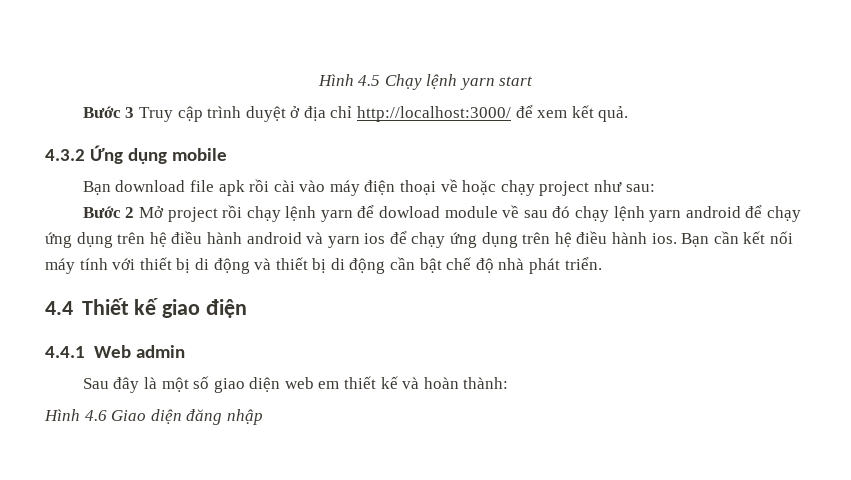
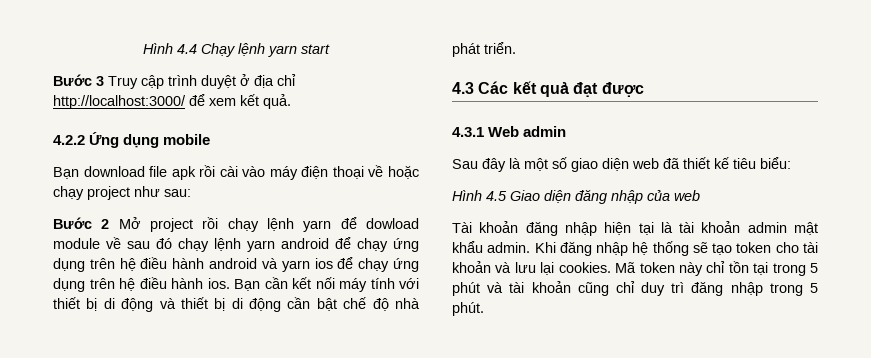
- Hình 4.5 Chạy lệnh yarn start
+ Hình 4.4 Chạy lệnh yarn start
- 4.3.2 Ứng dụng mobile
+ 4.2.2 Ứng dụng mobile
- 4.4 Thiết kế giao điện
- 4.4.1 Web admin
+ 4.3 Các kết quả đạt được
+ 4.3.1 Web admin
- Sau đây là một số giao diện web em thiết kế và hoàn thành:
- Hình 4.6 Giao diện đăng nhập
+ Sau đây là một số giao diện web đã thiết kế tiêu biểu:
+ Hình 4.5 Giao diện đăng nhập của web
+ Tài khoản đăng nhập hiện tại là tài khoản admin mật khẩu admin. Khi đăng nhập hệ thống sẽ tạo token cho tài khoản và lưu lại cookies. Mã token này chỉ tồn tại trong 5 phút và tài khoản cũng chỉ duy trì đăng nhập trong 5 phút.

